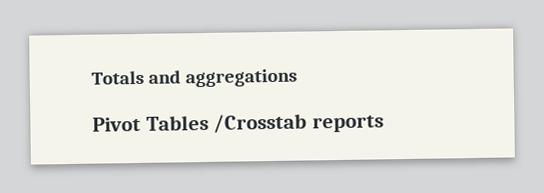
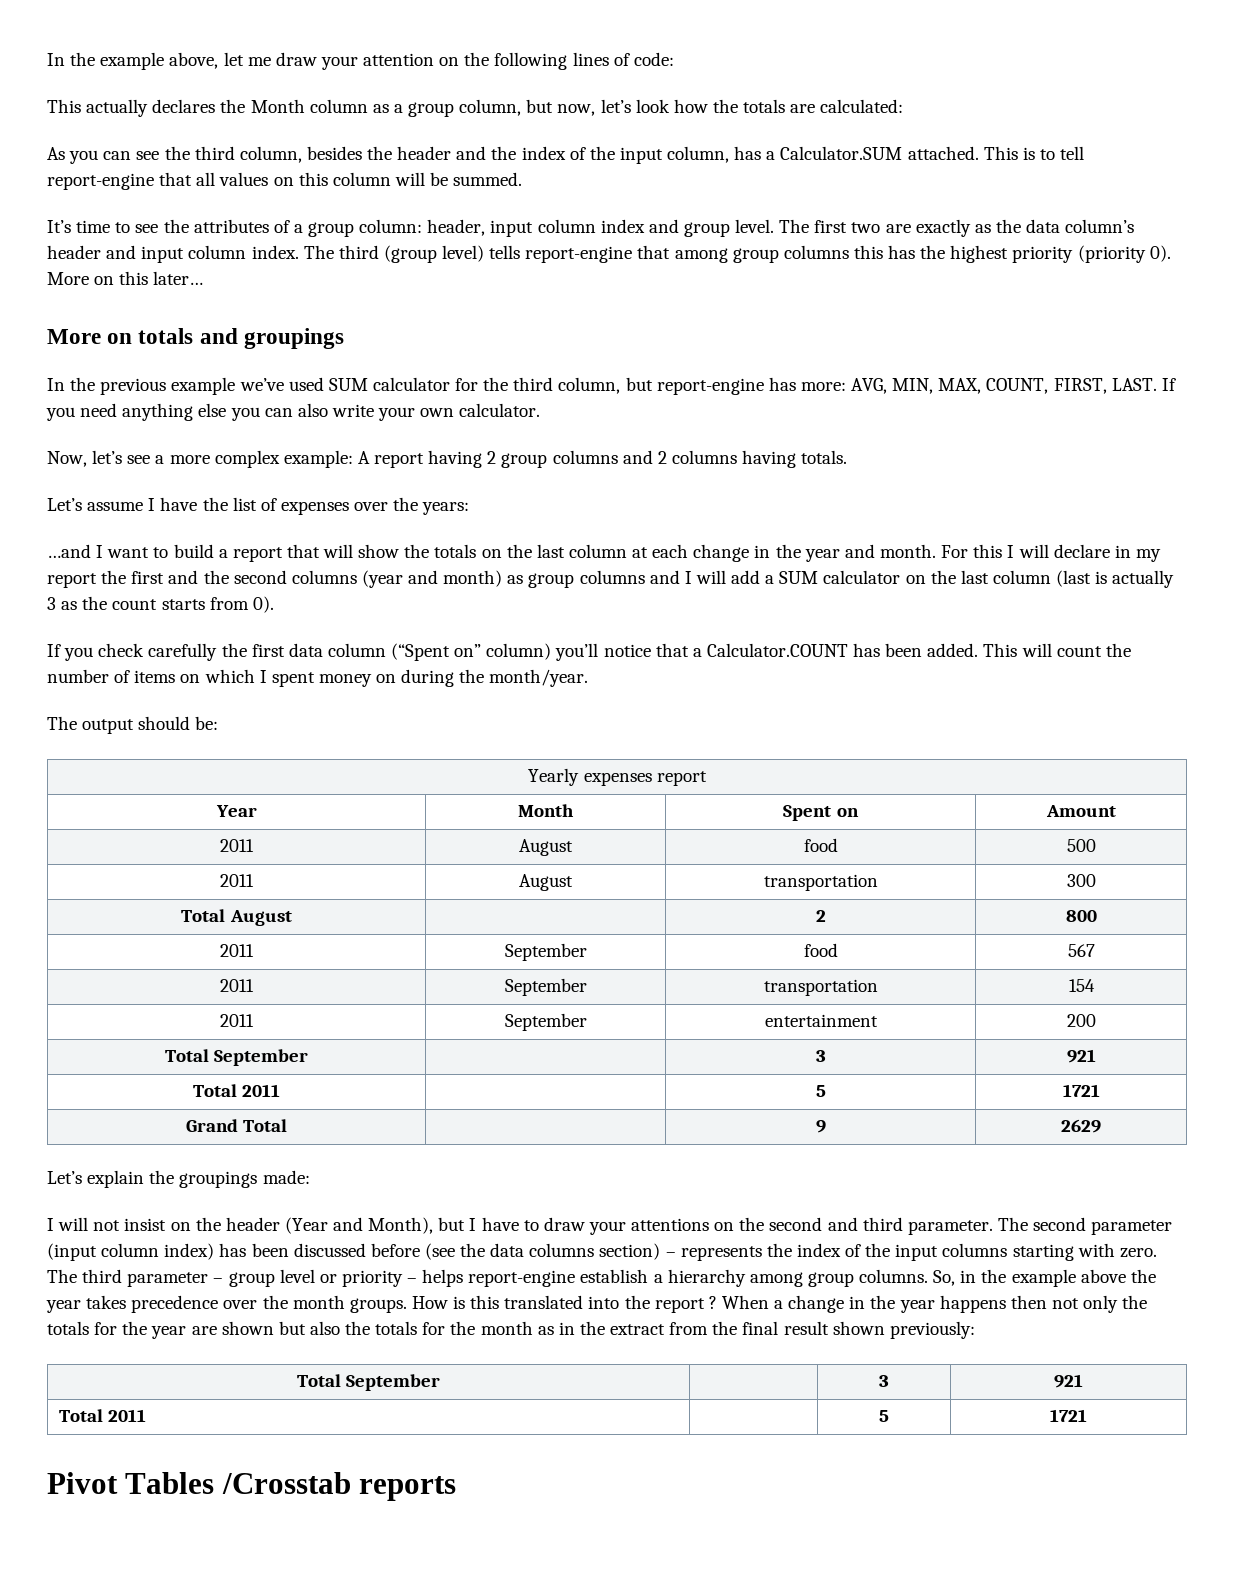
- Totals and aggregations
+ In the example above, let me draw your attention on the following lines of code:
+ This actually declares the Month column as a group column, but now, let’s look how the totals are calculated:
+ As you can see the third column, besides the header and the index of the input column, has a Calculator.SUM attached. This is to tell report-engine that all values on this column will be summed.
+ It’s time to see the attributes of a group column: header, input column index and group level. The first two are exactly as the data column’s header and input column index. The third (group level) tells report-engine that among group columns this has the highest priority (priority 0). More on this later…
+ More on totals and groupings
+ In the previous example we’ve used SUM calculator for the third column, but report-engine has more: AVG, MIN, MAX, COUNT, FIRST, LAST. If you need anything else you can also write your own calculator.
+ Now, let’s see a more complex example: A report having 2 group columns and 2 columns having totals.
+ Let’s assume I have the list of expenses over the years:
+ …and I want to build a report that will show the totals on the last column at each change in the year and month. For this I will declare in my report the first and the second columns (year and month) as group columns and I will add a SUM calculator on the last column (last is actually 3 as the count starts from 0).
+ If you check carefully the first data column (“Spent on” column) you’ll notice that a Calculator.COUNT has been added. This will count the number of items on which I spent money on during the month/year.
+ The output should be:
+ Yearly expenses report
+ Year | Month | Spent on | Amount
+ 2011 | August | food | 500
+ 2011 | August | transportation | 300
+ Total August | | 2 | 800
+ 2011 | September | food | 567
+ 2011 | September | transportation | 154
+ 2011 | September | entertainment | 200
+ Total September | | 3 | 921
+ Total 2011 | | 5 | 1721
+ Grand Total | | 9 | 2629
+ Let’s explain the groupings made:
+ I will not insist on the header (Year and Month), but I have to draw your attentions on the second and third parameter. The second parameter (input column index) has been discussed before (see the data columns section) – represents the index of the input columns starting with zero. The third parameter – group level or priority – helps report-engine establish a hierarchy among group columns. So, in the example above the year takes precedence over the month groups. How is this translated into the report ? When a change in the year happens then not only the totals for the year are shown but also the totals for the month as in the extract from the final result shown previously:
+ Total September | | 3 | 921
+ Total 2011 | | 5 | 1721

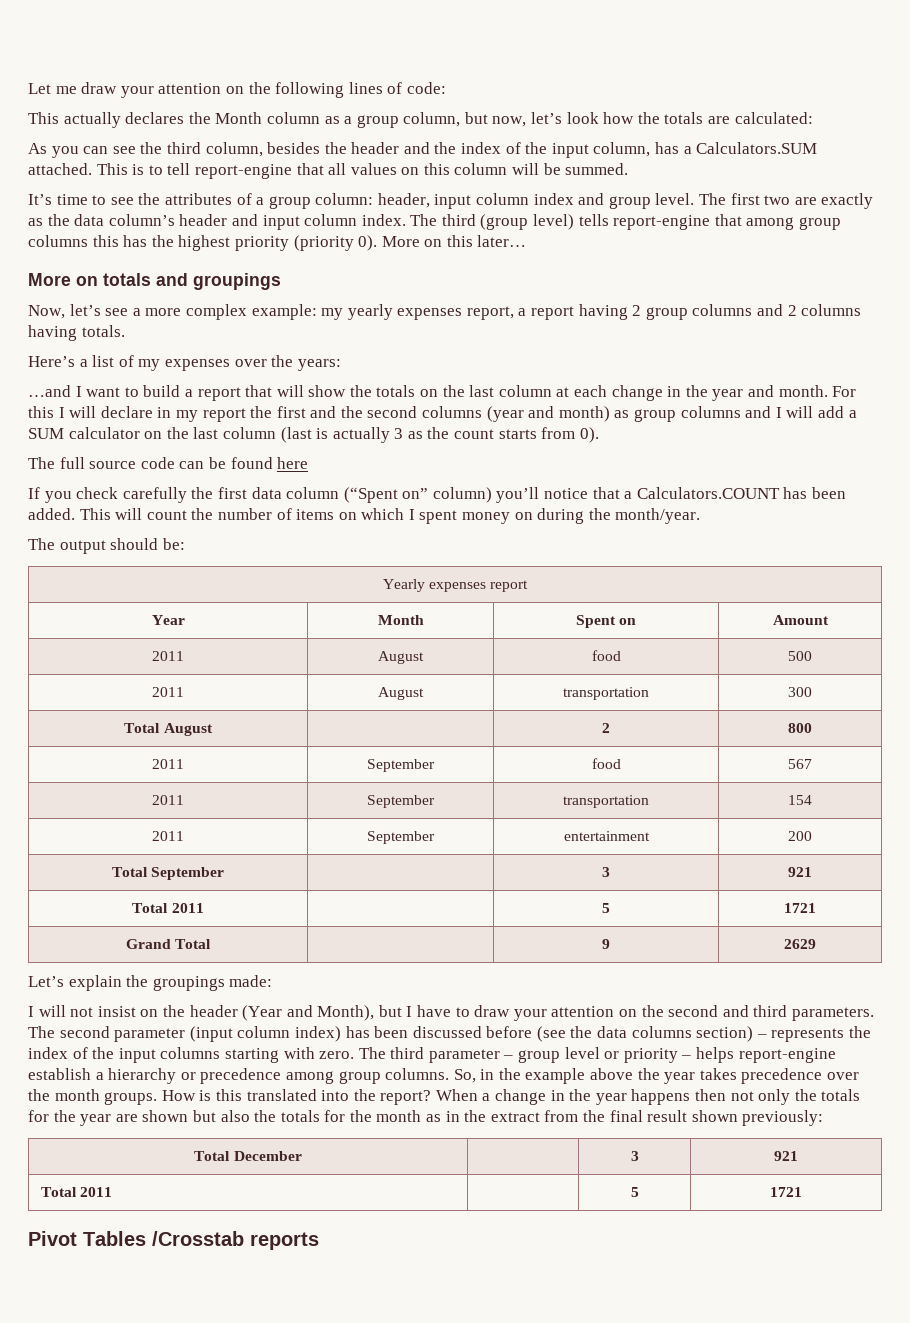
- In the example above, let me draw your attention on the following lines of code:
+ Let me draw your attention on the following lines of code:
- As you can see the third column, besides the header and the index of the input column, has a Calculator.SUM attached.
+ As you can see the third column, besides the header and the index of the input column, has a Calculators.SUM attached.
- In the previous example we’ve used SUM calculator for the third column, but report-engine has more: AVG, MIN, MAX, COUNT, FIRST, LAST. If you need anything else you can also write your own calculator.
- Now, let’s see a more complex example: A report having 2 group columns and 2 columns having totals.
+ Now, let’s see a more complex example: my yearly expenses report, a report having 2 group columns and 2 columns having totals.
- Let’s assume I have the list of expenses over the years:
+ Here’s a list of my expenses over the years:
+ The full source code can be found here
- If you check carefully the first data column (“Spent on” column) you’ll notice that a Calculator.COUNT has been added.
+ If you check carefully the first data column (“Spent on” column) you’ll notice that a Calculators.COUNT has been added.
- I will not insist on the header (Year and Month), but I have to draw your attentions on the second and third parameter.
+ I will not insist on the header (Year and Month), but I have to draw your attention on the second and third parameters.
- The third parameter – group level or priority – helps report-engine establish a hierarchy among group columns.
+ The third parameter – group level or priority – helps report-engine establish a hierarchy or precedence among group columns.
- How is this translated into the report ?
+ How is this translated into the report?
  When a change in the year happens then not only the totals for the year are shown but also the totals for the month as in the extract from the final result shown previously:
- Total September | | 3 | 921
+ Total December | | 3 | 921

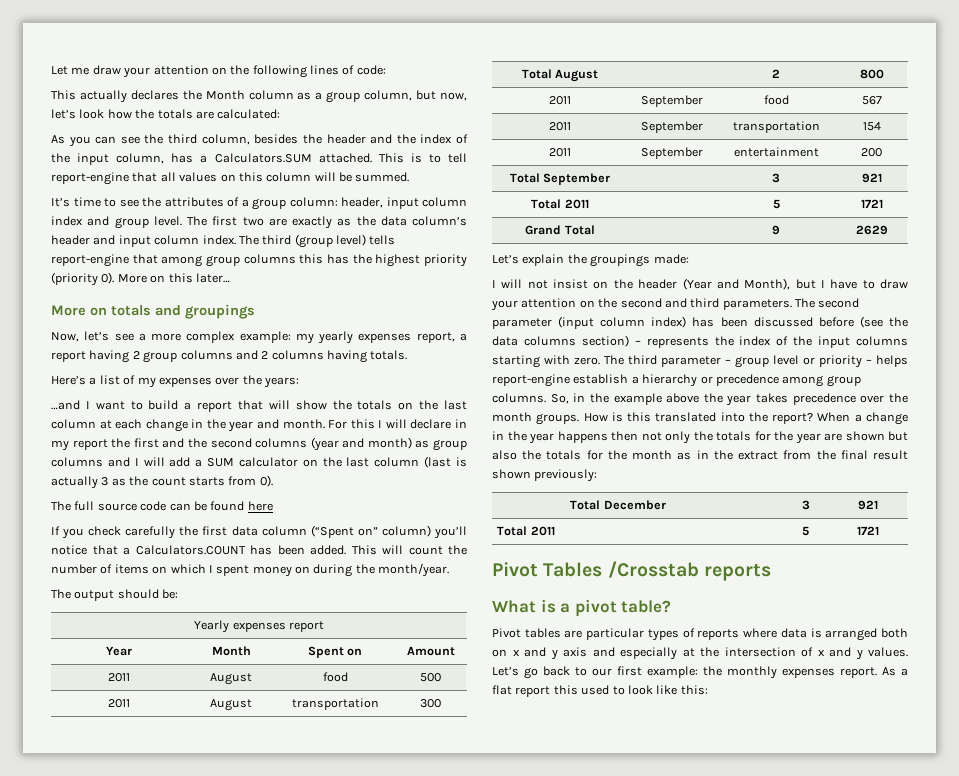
+ What is a pivot table?
+ Pivot tables are particular types of reports where data is arranged both on x and y axis and especially at the intersection of x and y values. Let’s go back to our first example: the monthly expenses report. As a flat report this used to look like this:

